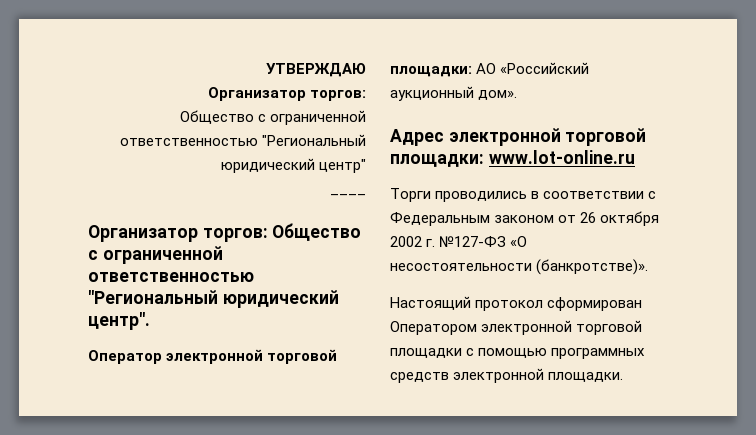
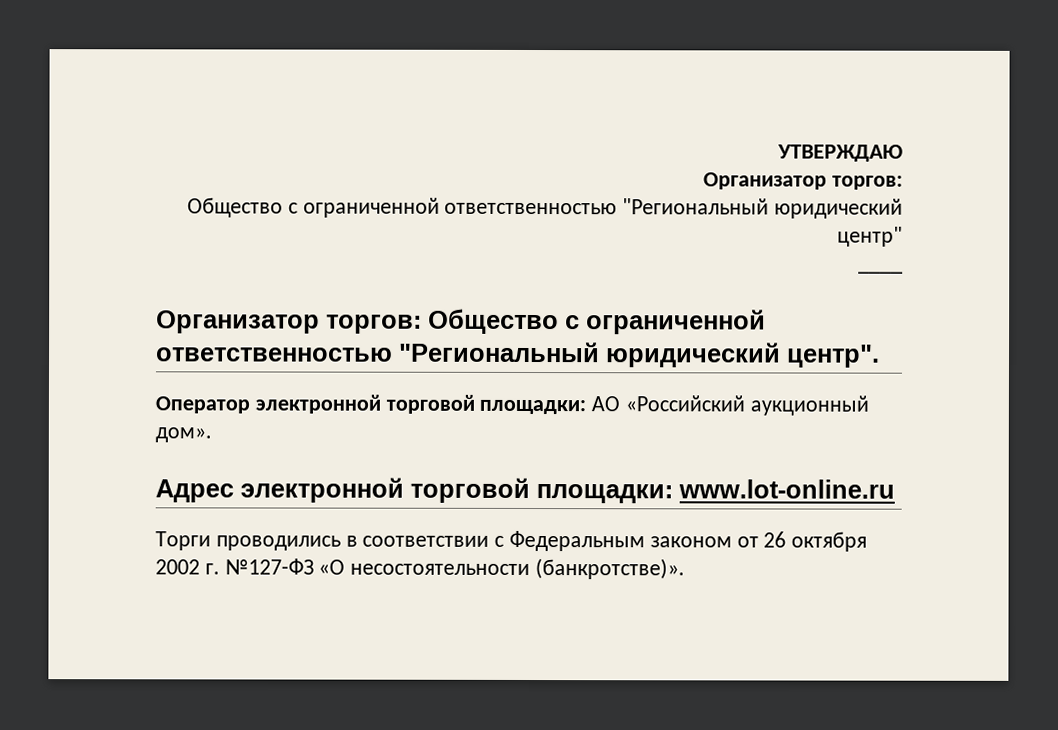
- Настоящий протокол сформирован Оператором электронной торговой площадки с помощью программных средств электронной площадки.

